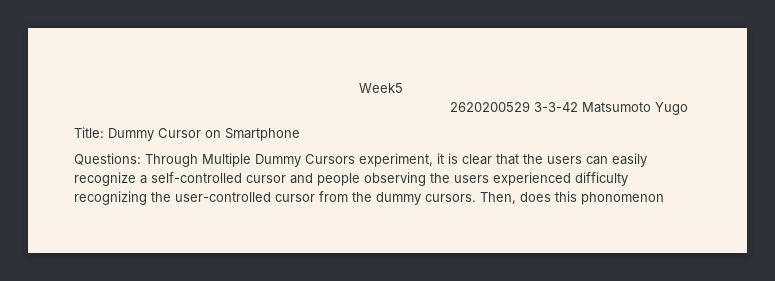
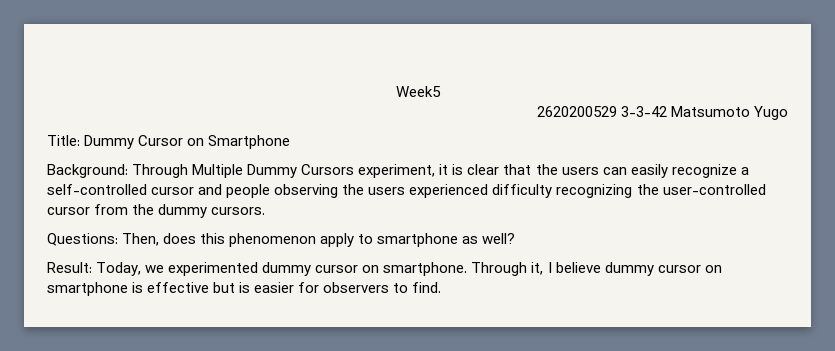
- Questions: Through Multiple Dummy Cursors experiment, it is clear that the users can easily recognize a self-controlled cursor and people observing the users experienced difficulty recognizing the user-controlled cursor from the dummy cursors. Then, does this phonomenon
+ Background: Through Multiple Dummy Cursors experiment, it is clear that the users can easily recognize a self-controlled cursor and people observing the users experienced difficulty recognizing the user-controlled cursor from the dummy cursors.
+ Questions: Then, does this phenomenon apply to smartphone as well?
+ Result: Today, we experimented dummy cursor on smartphone. Through it, I believe dummy cursor on smartphone is effective but is easier for observers to find.

